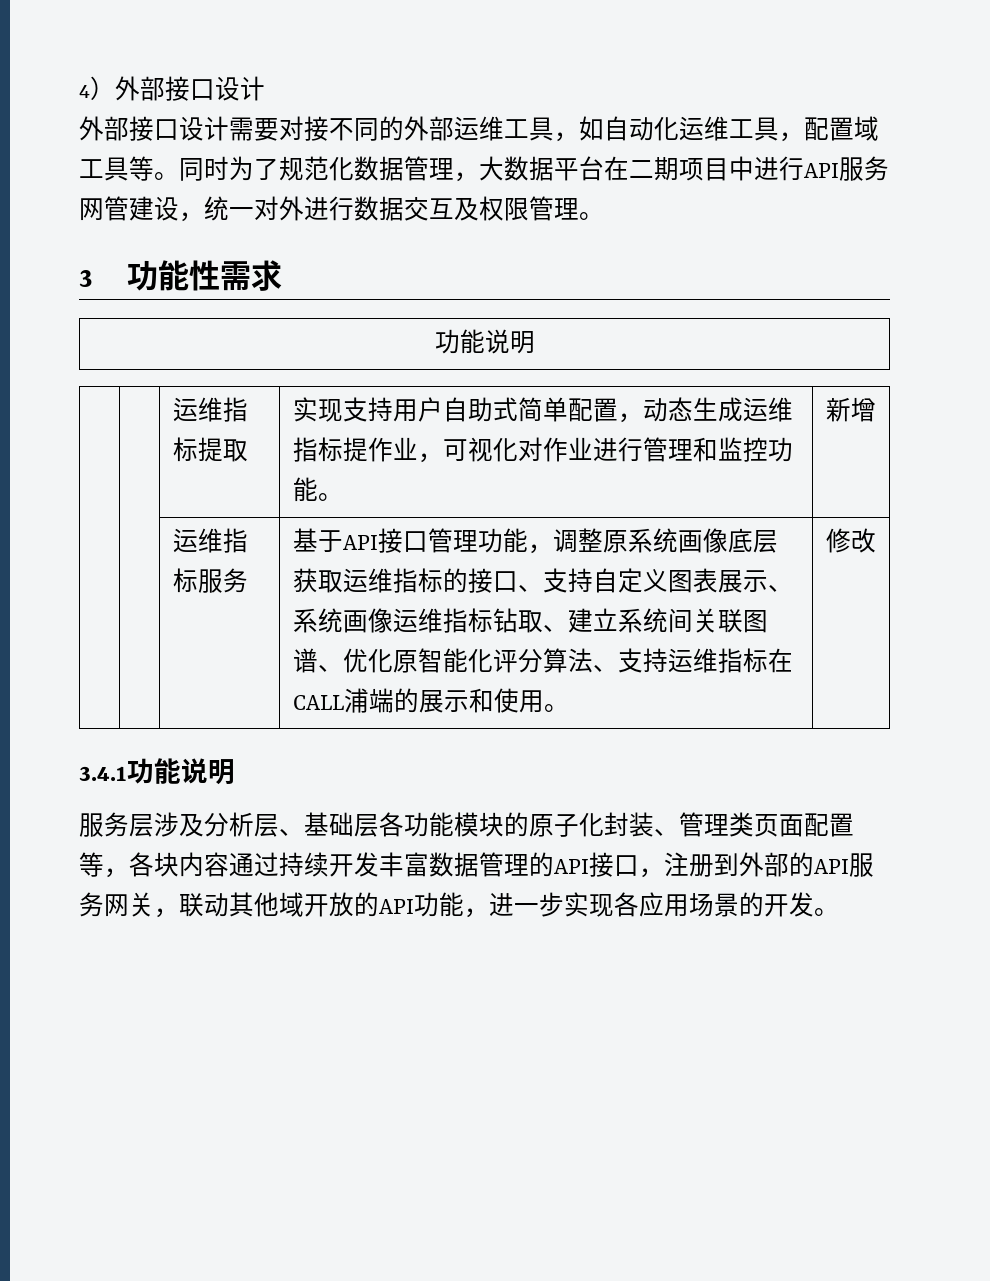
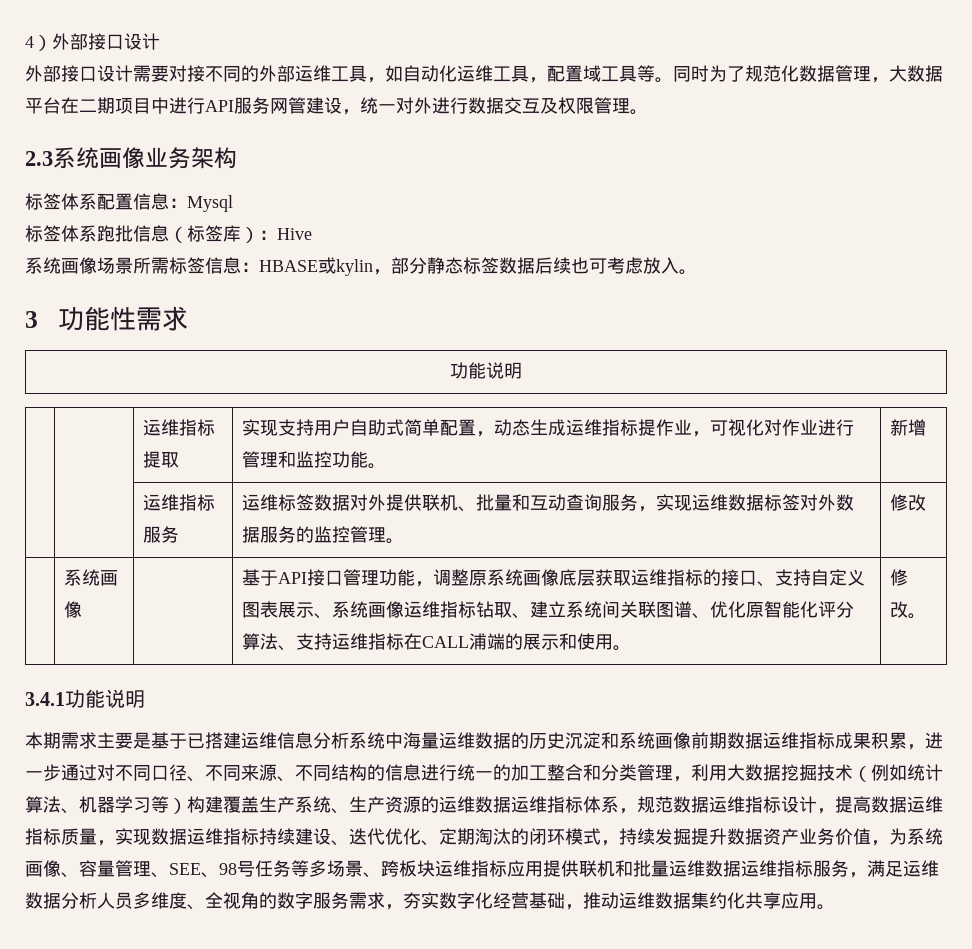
+ 2.3系统画像业务架构
+ 标签体系配置信息：Mysql
+ 标签体系跑批信息（标签库）：Hive
+ 系统画像场景所需标签信息：HBASE或kylin，部分静态标签数据后续也可考虑放入。
+ 运维标签数据对外提供联机、批量和互动查询服务，实现运维数据标签对外数据服务的监控管理。 | 修改
+ | 系统画像
- 修改
+ 修改。
- 服务层涉及分析层、基础层各功能模块的原子化封装、管理类页面配置等，各块内容通过持续开发丰富数据管理的API接口，注册到外部的API服务网关，联动其他域开放的API功能，进一步实现各应用场景的开发。
+ 本期需求主要是基于已搭建运维信息分析系统中海量运维数据的历史沉淀和系统画像前期数据运维指标成果积累，进一步通过对不同口径、不同来源、不同结构的信息进行统一的加工整合和分类管理，利用大数据挖掘技术（例如统计算法、机器学习等）构建覆盖生产系统、生产资源的运维数据运维指标体系，规范数据运维指标设计，提高数据运维指标质量，实现数据运维指标持续建设、迭代优化、定期淘汰的闭环模式，持续发掘提升数据资产业务价值，为系统画像、容量管理、SEE、98号任务等多场景、跨板块运维指标应用提供联机和批量运维数据运维指标服务，满足运维数据分析人员多维度、全视角的数字服务需求，夯实数字化经营基础，推动运维数据集约化共享应用。

